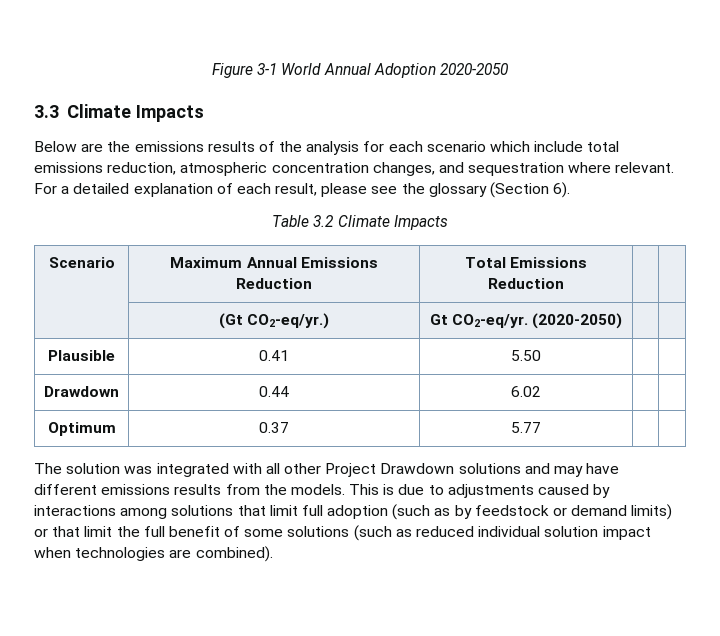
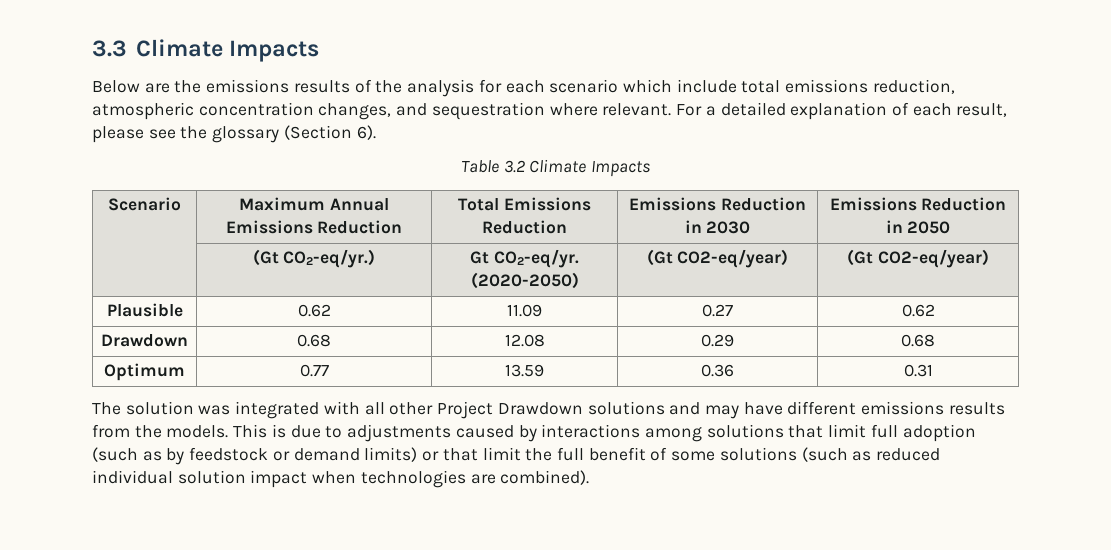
- Figure 3-1 World Annual Adoption 2020-2050
- Scenario | Maximum Annual Emissions Reduction | Total Emissions Reduction | |
+ Scenario | Maximum Annual Emissions Reduction | Total Emissions Reduction | Emissions Reduction in 2030 | Emissions Reduction in 2050
- | (Gt CO2-eq/yr.) | Gt CO2-eq/yr. (2020-2050) | |
- Plausible | 0.41 | 5.50 | |
- Drawdown | 0.44 | 6.02 | |
- Optimum | 0.37 | 5.77 | |
+ | (Gt CO2-eq/yr.) | Gt CO2-eq/yr. (2020-2050) | (Gt CO2-eq/year) | (Gt CO2-eq/year)
+ Plausible | 0.62 | 11.09 | 0.27 | 0.62
+ Drawdown | 0.68 | 12.08 | 0.29 | 0.68
+ Optimum | 0.77 | 13.59 | 0.36 | 0.31

